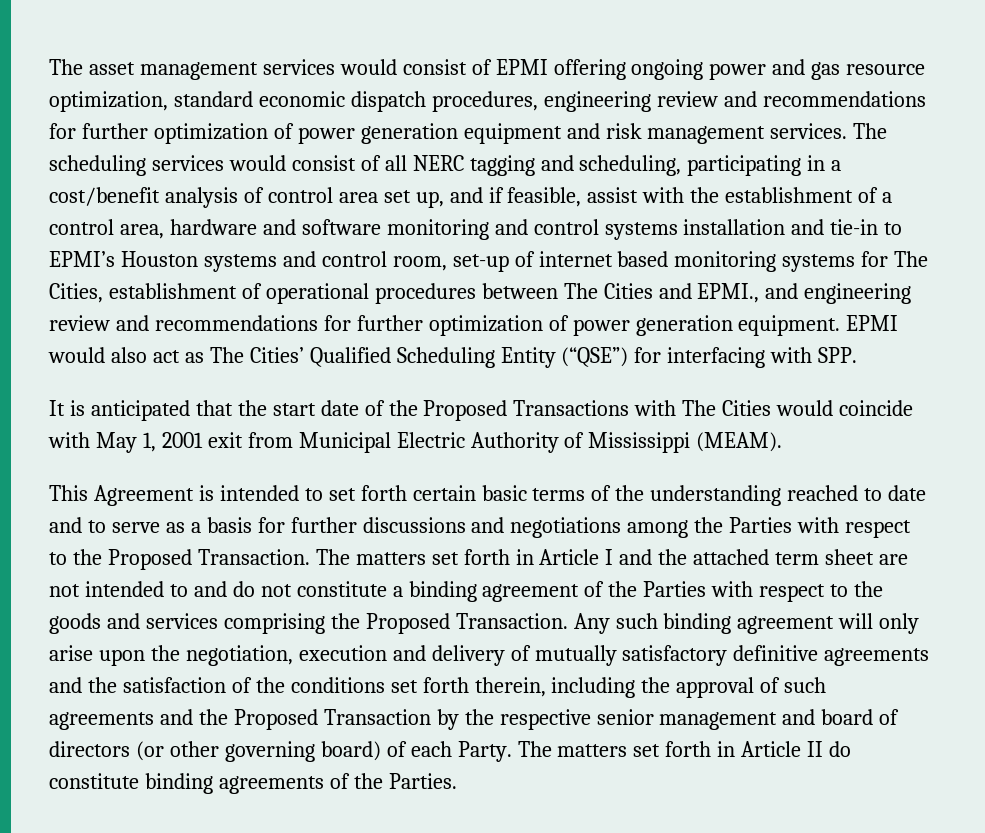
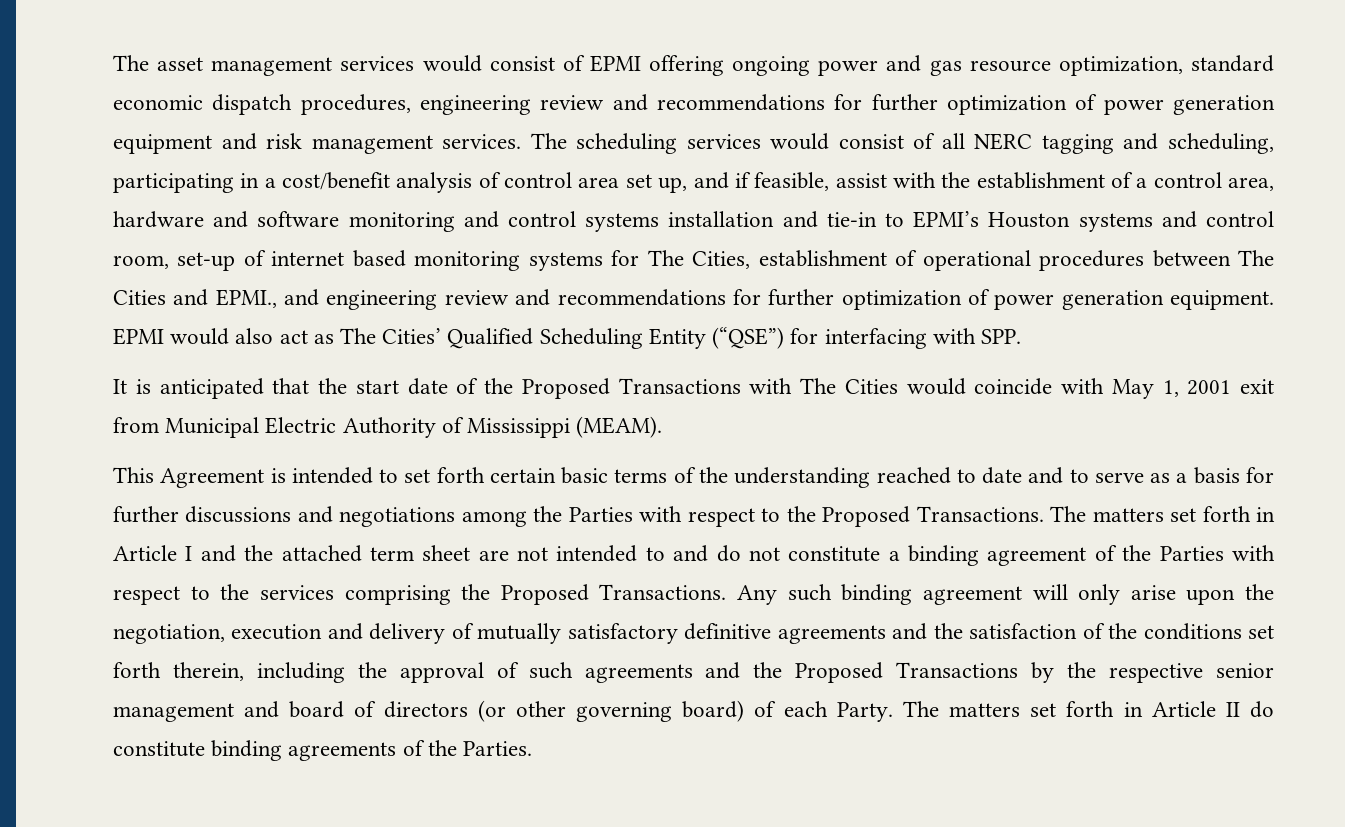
- This Agreement is intended to set forth certain basic terms of the understanding reached to date and to serve as a basis for further discussions and negotiations among the Parties with respect to the Proposed Transaction.
+ This Agreement is intended to set forth certain basic terms of the understanding reached to date and to serve as a basis for further discussions and negotiations among the Parties with respect to the Proposed Transactions.
- The matters set forth in Article I and the attached term sheet are not intended to and do not constitute a binding agreement of the Parties with respect to the goods and services comprising the Proposed Transaction.
+ The matters set forth in Article I and the attached term sheet are not intended to and do not constitute a binding agreement of the Parties with respect to the services comprising the Proposed Transactions.
- Any such binding agreement will only arise upon the negotiation, execution and delivery of mutually satisfactory definitive agreements and the satisfaction of the conditions set forth therein, including the approval of such agreements and the Proposed Transaction by the respective senior management and board of directors (or other governing board) of each Party.
+ Any such binding agreement will only arise upon the negotiation, execution and delivery of mutually satisfactory definitive agreements and the satisfaction of the conditions set forth therein, including the approval of such agreements and the Proposed Transactions by the respective senior management and board of directors (or other governing board) of each Party.

